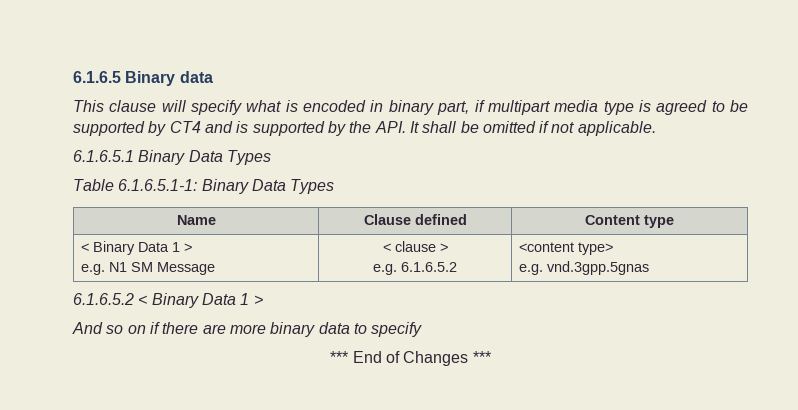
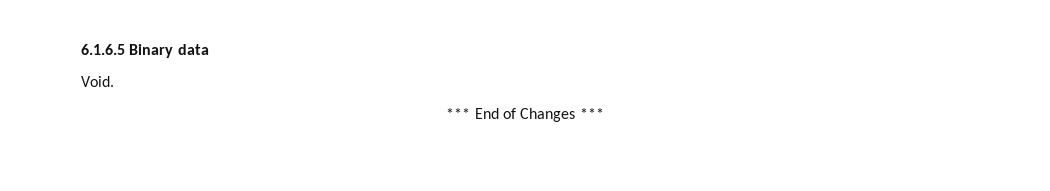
- This clause will specify what is encoded in binary part, if multipart media type is agreed to be supported by CT4 and is supported by the API. It shall be omitted if not applicable.
- 6.1.6.5.1 Binary Data Types
- Table 6.1.6.5.1-1: Binary Data Types
- Name | Clause defined | Content type
- < Binary Data 1 >
- e.g. N1 SM Message | < clause >
- e.g. 6.1.6.5.2 | <content type>
- e.g. vnd.3gpp.5gnas
- 6.1.6.5.2 < Binary Data 1 >
- And so on if there are more binary data to specify
+ Void.

